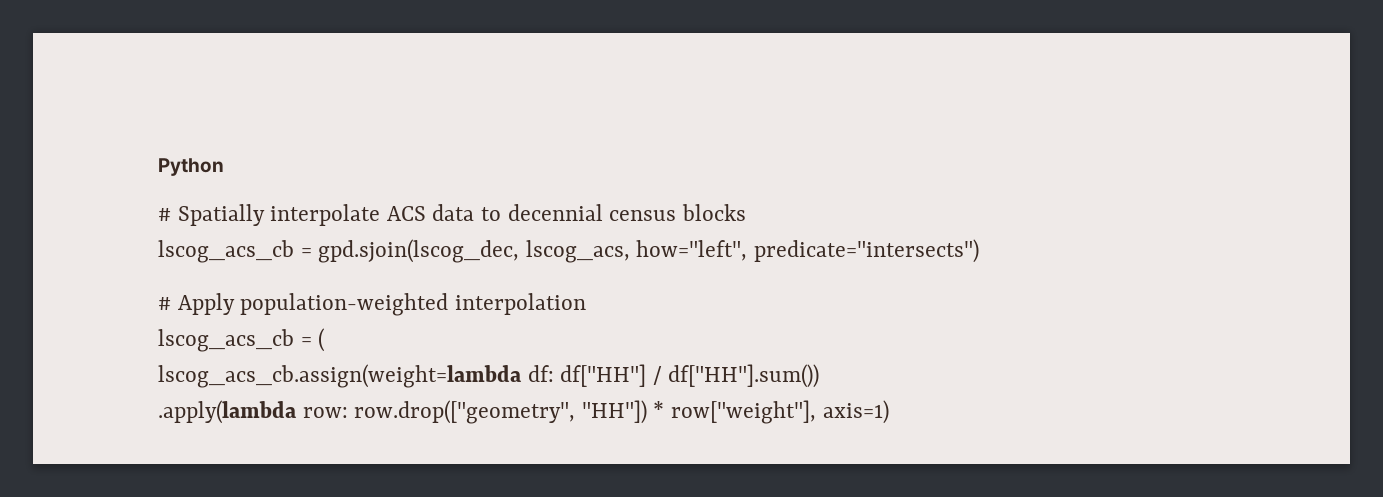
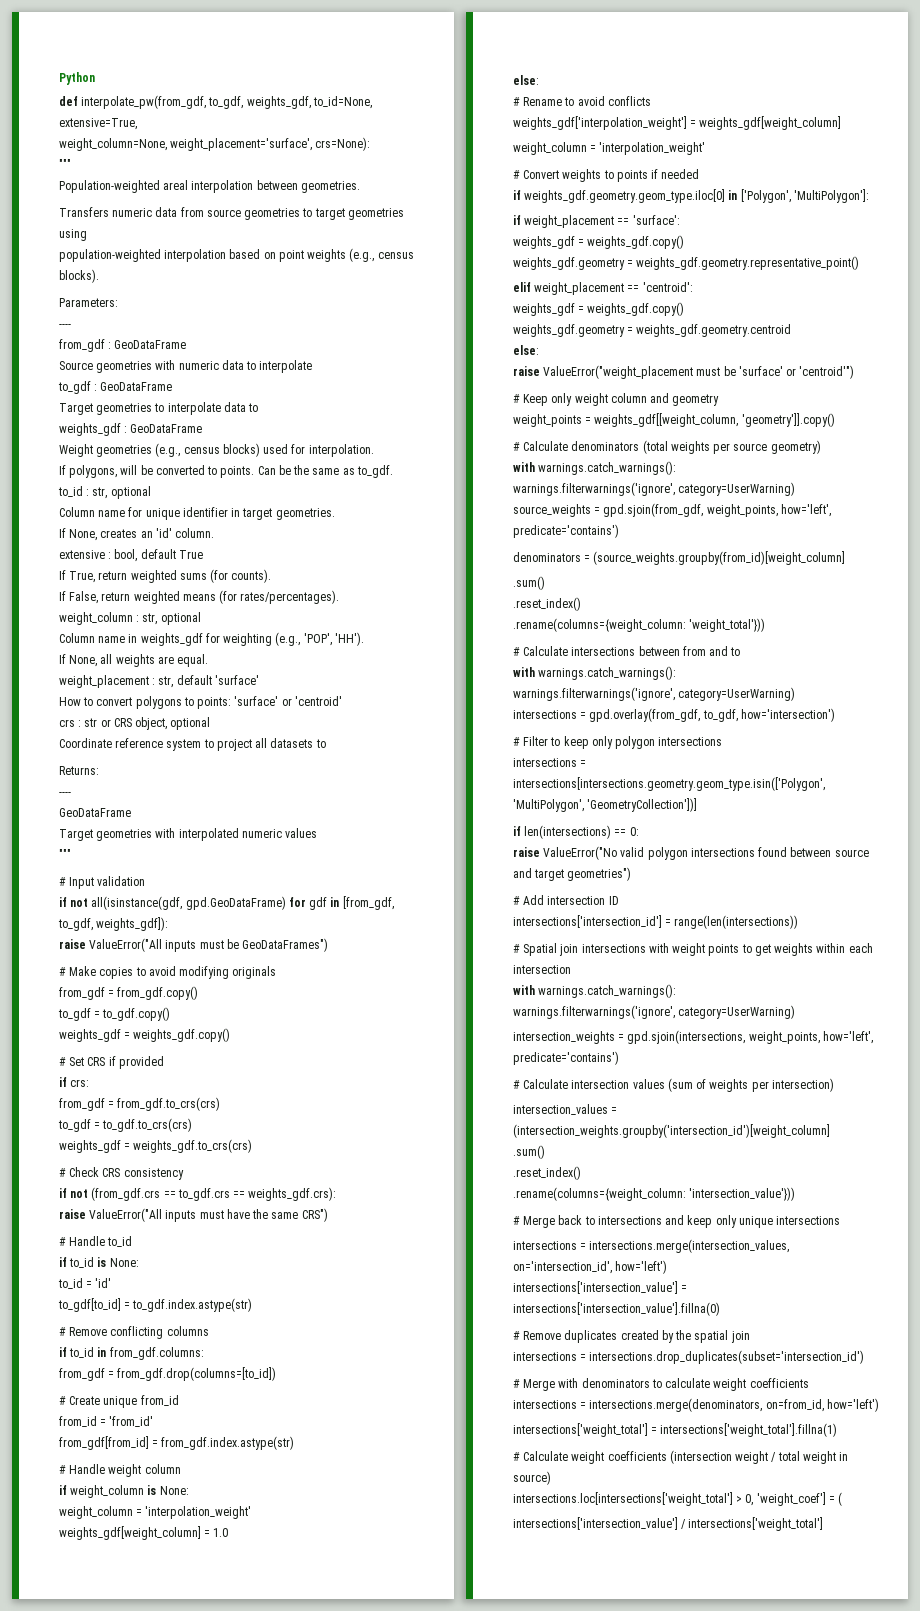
- # Spatially interpolate ACS data to decennial census blocks
- lscog_acs_cb = gpd.sjoin(lscog_dec, lscog_acs, how="left", predicate="intersects")
- # Apply population-weighted interpolation
- lscog_acs_cb = (
- lscog_acs_cb.assign(weight=lambda df: df["HH"] / df["HH"].sum())
- .apply(lambda row: row.drop(["geometry", "HH"]) * row["weight"], axis=1)
+ def interpolate_pw(from_gdf, to_gdf, weights_gdf, to_id=None, extensive=True,
+ weight_column=None, weight_placement='surface', crs=None):
+ """
+ Population-weighted areal interpolation between geometries.
+ Transfers numeric data from source geometries to target geometries using
+ population-weighted interpolation based on point weights (e.g., census blocks).
+ Parameters:
+ ----
+ from_gdf : GeoDataFrame
+ Source geometries with numeric data to interpolate
+ to_gdf : GeoDataFrame
+ Target geometries to interpolate data to
+ weights_gdf : GeoDataFrame
+ Weight geometries (e.g., census blocks) used for interpolation.
+ If polygons, will be converted to points. Can be the same as to_gdf.
+ to_id : str, optional
+ Column name for unique identifier in target geometries.
+ If None, creates an 'id' column.
+ extensive : bool, default True
+ If True, return weighted sums (for counts).
+ If False, return weighted means (for rates/percentages).
+ weight_column : str, optional
+ Column name in weights_gdf for weighting (e.g., 'POP', 'HH').
+ If None, all weights are equal.
+ weight_placement : str, default 'surface'
+ How to convert polygons to points: 'surface' or 'centroid'
+ crs : str or CRS object, optional
+ Coordinate reference system to project all datasets to
+ Returns:
+ ----
+ GeoDataFrame
+ Target geometries with interpolated numeric values
+ """
+ # Input validation
+ if not all(isinstance(gdf, gpd.GeoDataFrame) for gdf in [from_gdf, to_gdf, weights_gdf]):
+ raise ValueError("All inputs must be GeoDataFrames")
+ # Make copies to avoid modifying originals
+ from_gdf = from_gdf.copy()
+ to_gdf = to_gdf.copy()
+ weights_gdf = weights_gdf.copy()
+ # Set CRS if provided
+ if crs:
+ from_gdf = from_gdf.to_crs(crs)
+ to_gdf = to_gdf.to_crs(crs)
+ weights_gdf = weights_gdf.to_crs(crs)
+ # Check CRS consistency
+ if not (from_gdf.crs == to_gdf.crs == weights_gdf.crs):
+ raise ValueError("All inputs must have the same CRS")
+ # Handle to_id
+ if to_id is None:
+ to_id = 'id'
+ to_gdf[to_id] = to_gdf.index.astype(str)
+ # Remove conflicting columns
+ if to_id in from_gdf.columns:
+ from_gdf = from_gdf.drop(columns=[to_id])
+ # Create unique from_id
+ from_id = 'from_id'
+ from_gdf[from_id] = from_gdf.index.astype(str)
+ # Handle weight column
+ if weight_column is None:
+ weight_column = 'interpolation_weight'
+ weights_gdf[weight_column] = 1.0
+ else:
+ # Rename to avoid conflicts
+ weights_gdf['interpolation_weight'] = weights_gdf[weight_column]
+ weight_column = 'interpolation_weight'
+ # Convert weights to points if needed
+ if weights_gdf.geometry.geom_type.iloc[0] in ['Polygon', 'MultiPolygon']:
+ if weight_placement == 'surface':
+ weights_gdf = weights_gdf.copy()
+ weights_gdf.geometry = weights_gdf.geometry.representative_point()
+ elif weight_placement == 'centroid':
+ weights_gdf = weights_gdf.copy()
+ weights_gdf.geometry = weights_gdf.geometry.centroid
+ else:
+ raise ValueError("weight_placement must be 'surface' or 'centroid'")
+ # Keep only weight column and geometry
+ weight_points = weights_gdf[[weight_column, 'geometry']].copy()
+ # Calculate denominators (total weights per source geometry)
+ with warnings.catch_warnings():
+ warnings.filterwarnings('ignore', category=UserWarning)
+ source_weights = gpd.sjoin(from_gdf, weight_points, how='left', predicate='contains')
+ denominators = (source_weights.groupby(from_id)[weight_column]
+ .sum()
+ .reset_index()
+ .rename(columns={weight_column: 'weight_total'}))
+ # Calculate intersections between from and to
+ with warnings.catch_warnings():
+ warnings.filterwarnings('ignore', category=UserWarning)
+ intersections = gpd.overlay(from_gdf, to_gdf, how='intersection')
+ # Filter to keep only polygon intersections
+ intersections = intersections[intersections.geometry.geom_type.isin(['Polygon', 'MultiPolygon', 'GeometryCollection'])]
+ if len(intersections) == 0:
+ raise ValueError("No valid polygon intersections found between source and target geometries")
+ # Add intersection ID
+ intersections['intersection_id'] = range(len(intersections))
+ # Spatial join intersections with weight points to get weights within each intersection
+ with warnings.catch_warnings():
+ warnings.filterwarnings('ignore', category=UserWarning)
+ intersection_weights = gpd.sjoin(intersections, weight_points, how='left', predicate='contains')
+ # Calculate intersection values (sum of weights per intersection)
+ intersection_values = (intersection_weights.groupby('intersection_id')[weight_column]
+ .sum()
+ .reset_index()
+ .rename(columns={weight_column: 'intersection_value'}))
+ # Merge back to intersections and keep only unique intersections
+ intersections = intersections.merge(intersection_values, on='intersection_id', how='left')
+ intersections['intersection_value'] = intersections['intersection_value'].fillna(0)
+ # Remove duplicates created by the spatial join
+ intersections = intersections.drop_duplicates(subset='intersection_id')
+ # Merge with denominators to calculate weight coefficients
+ intersections = intersections.merge(denominators, on=from_id, how='left')
+ intersections['weight_total'] = intersections['weight_total'].fillna(1)
+ # Calculate weight coefficients (intersection weight / total weight in source)
+ intersections.loc[intersections['weight_total'] > 0, 'weight_coef'] = (
+ intersections['intersection_value'] / intersections['weight_total']

